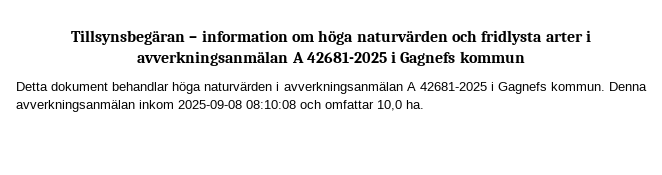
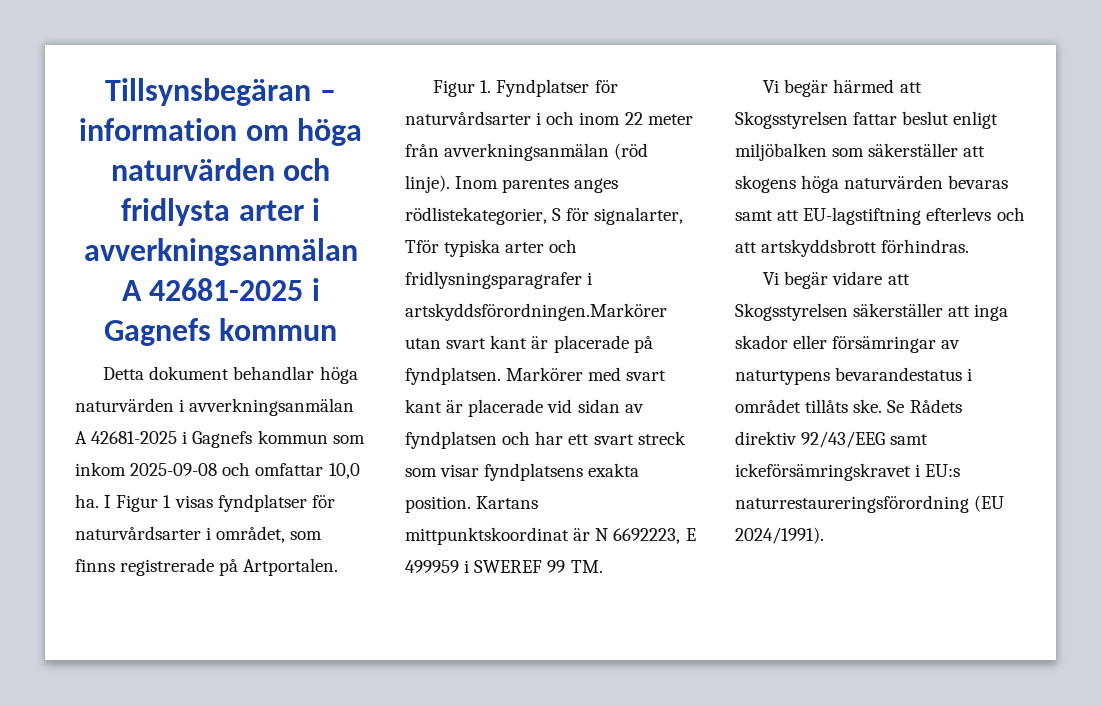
- Detta dokument behandlar höga naturvärden i avverkningsanmälan A 42681-2025 i Gagnefs kommun. Denna avverkningsanmälan inkom 2025-09-08 08:10:08 och omfattar 10,0 ha.
+ Detta dokument behandlar höga naturvärden i avverkningsanmälan A 42681-2025 i Gagnefs kommun som inkom 2025-09-08 och omfattar 10,0 ha.
+ I Figur 1 visas fyndplatser för naturvårdsarter i området, som finns registrerade på Artportalen.
+ Figur 1. Fyndplatser för naturvårdsarter i och inom 22 meter från avverkningsanmälan (röd linje). Inom parentes anges rödlistekategorier, S för signalarter, Tför typiska arter och fridlysningsparagrafer i artskyddsförordningen.Markörer utan svart kant är placerade på fyndplatsen. Markörer med svart kant är placerade vid sidan av fyndplatsen och har ett svart streck som visar fyndplatsens exakta position. Kartans mittpunktskoordinat är N 6692223, E 499959 i SWEREF 99 TM.
+ Vi begär härmed att Skogsstyrelsen fattar beslut enligt miljöbalken som säkerställer att skogens höga naturvärden bevaras samt att EU-lagstiftning efterlevs och att artskyddsbrott förhindras.
+ Vi begär vidare att Skogsstyrelsen säkerställer att inga skador eller försämringar av naturtypens bevarandestatus i området tillåts ske. Se Rådets direktiv 92/43/EEG samt ickeförsämringskravet i EU:s naturrestaureringsförordning (EU 2024/1991).

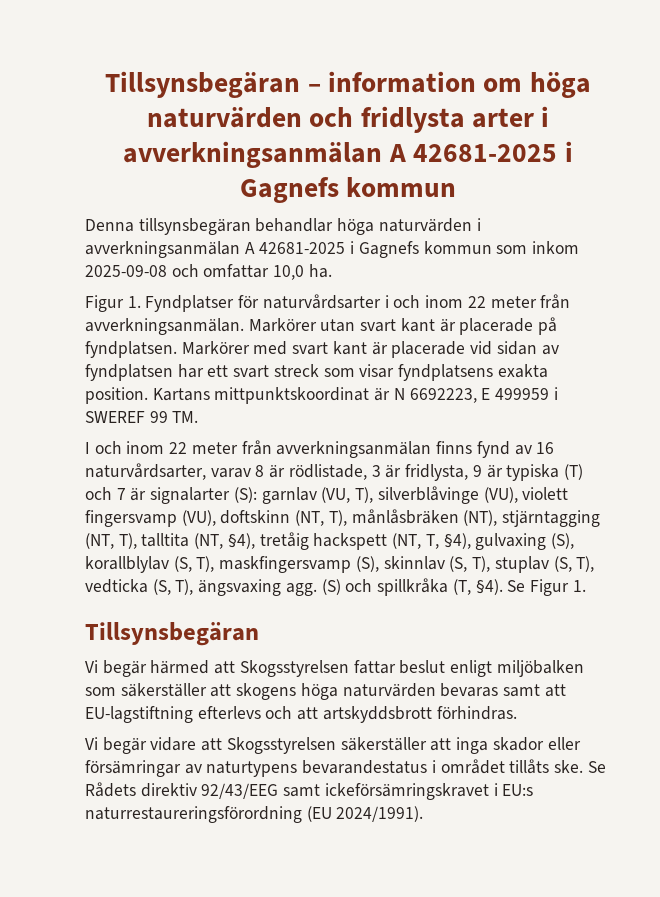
- Detta dokument behandlar höga naturvärden i avverkningsanmälan A 42681-2025 i Gagnefs kommun som inkom 2025-09-08 och omfattar 10,0 ha. I Figur 1 visas fyndplatser för naturvårdsarter i området, som finns registrerade på Artportalen.
+ Denna tillsynsbegäran behandlar höga naturvärden i avverkningsanmälan A 42681-2025 i Gagnefs kommun som inkom 2025-09-08 och omfattar 10,0 ha.
- Figur 1. Fyndplatser för naturvårdsarter i och inom 22 meter från avverkningsanmälan (röd linje). Inom parentes anges rödlistekategorier, S för signalarter, Tför typiska arter och fridlysningsparagrafer i artskyddsförordningen.Markörer utan svart kant är placerade på fyndplatsen.
+ Figur 1. Fyndplatser för naturvårdsarter i och inom 22 meter från avverkningsanmälan. Markörer utan svart kant är placerade på fyndplatsen.
- Markörer med svart kant är placerade vid sidan av fyndplatsen och har ett svart streck som visar fyndplatsens exakta position.
+ Markörer med svart kant är placerade vid sidan av fyndplatsen har ett svart streck som visar fyndplatsens exakta position.
+ I och inom 22 meter från avverkningsanmälan finns fynd av 16 naturvårdsarter, varav 8 är rödlistade, 3 är fridlysta, 9 är typiska (T) och 7 är signalarter (S): garnlav (VU, T), silverblåvinge (VU), violett fingersvamp (VU), doftskinn (NT, T), månlåsbräken (NT), stjärntagging (NT, T), talltita (NT, §4), tretåig hackspett (NT, T, §4), gulvaxing (S), korallblylav (S, T), maskfingersvamp (S), skinnlav (S, T), stuplav (S, T), vedticka (S, T), ängsvaxing agg. (S) och spillkråka (T, §4). Se Figur 1.
+ Tillsynsbegäran

